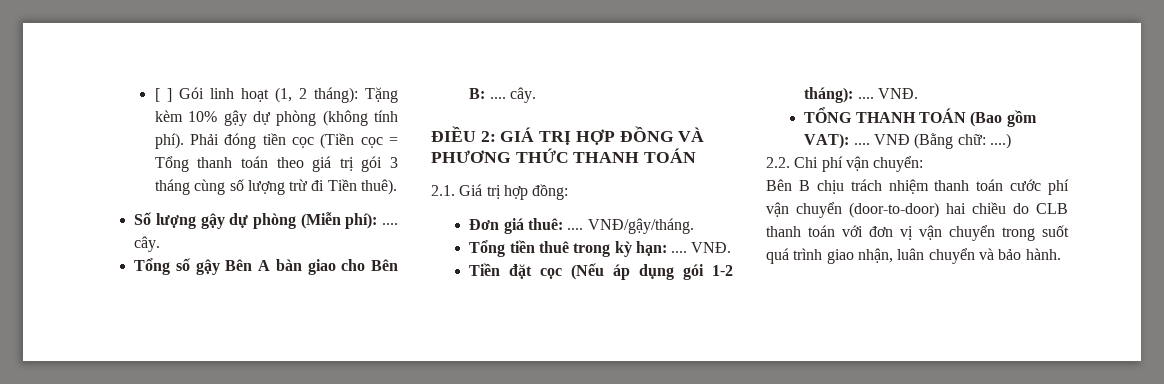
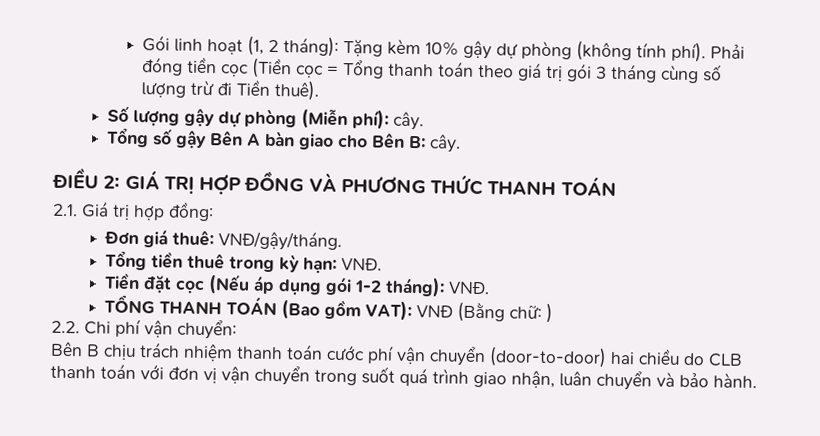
- [ ] Gói linh hoạt (1, 2 tháng): Tặng kèm 10% gậy dự phòng (không tính phí).
+ Gói linh hoạt (1, 2 tháng): Tặng kèm 10% gậy dự phòng (không tính phí).
- Số lượng gậy dự phòng (Miễn phí): .... cây.
+ Số lượng gậy dự phòng (Miễn phí): cây.
- Tổng số gậy Bên A bàn giao cho Bên B: .... cây.
+ Tổng số gậy Bên A bàn giao cho Bên B: cây.
- Đơn giá thuê: .... VNĐ/gậy/tháng.
+ Đơn giá thuê: VNĐ/gậy/tháng.
- Tổng tiền thuê trong kỳ hạn: .... VNĐ.
+ Tổng tiền thuê trong kỳ hạn: VNĐ.
- Tiền đặt cọc (Nếu áp dụng gói 1-2 tháng): .... VNĐ.
+ Tiền đặt cọc (Nếu áp dụng gói 1-2 tháng): VNĐ.
- TỔNG THANH TOÁN (Bao gồm VAT): .... VNĐ (Bằng chữ: ....)
+ TỔNG THANH TOÁN (Bao gồm VAT): VNĐ (Bằng chữ: )

